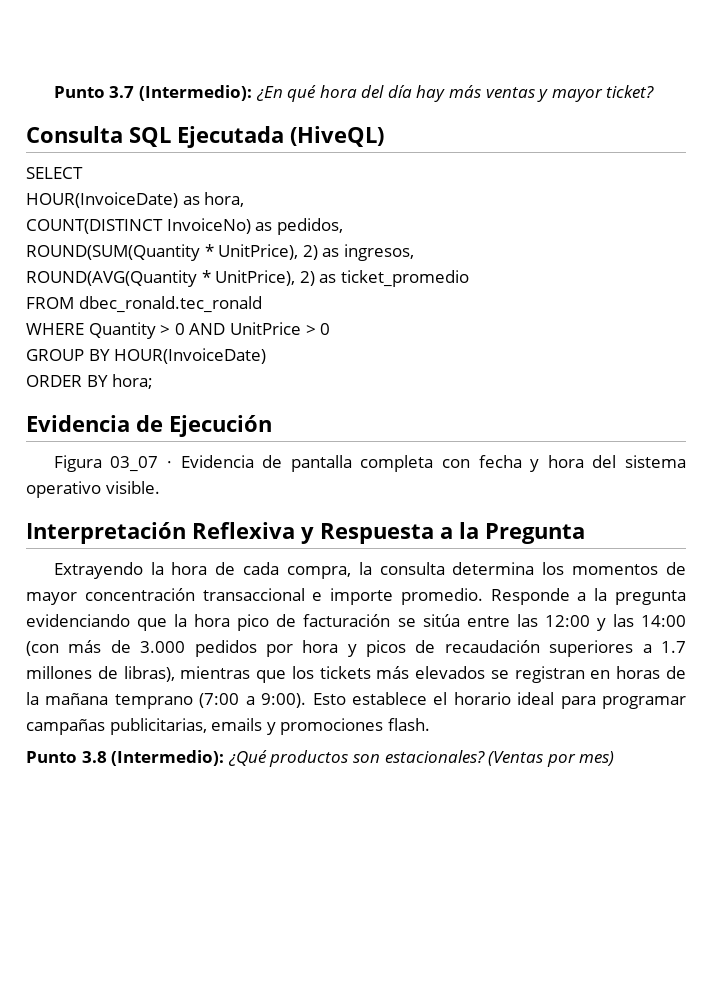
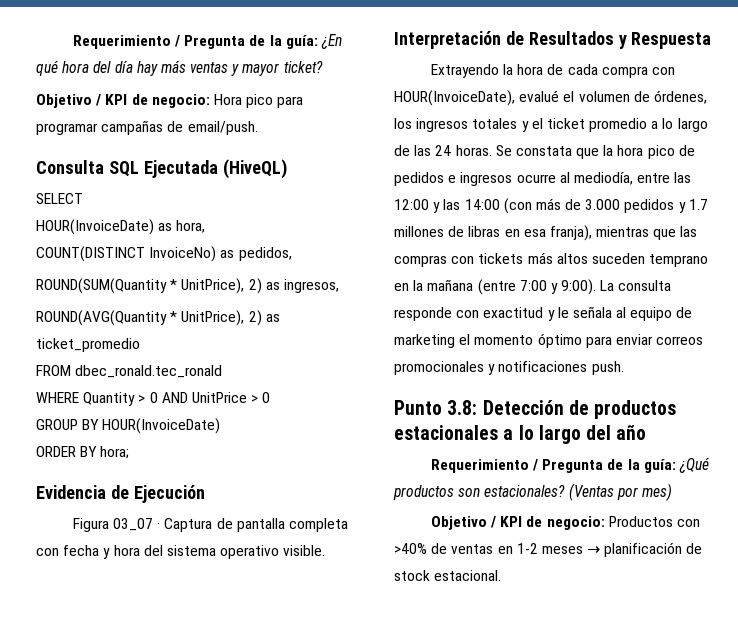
- Punto 3.7 (Intermedio): ¿En qué hora del día hay más ventas y mayor ticket?
+ Requerimiento / Pregunta de la guía: ¿En qué hora del día hay más ventas y mayor ticket?
+ Objetivo / KPI de negocio: Hora pico para programar campañas de email/push.
- Figura 03_07 · Evidencia de pantalla completa con fecha y hora del sistema operativo visible.
+ Figura 03_07 · Captura de pantalla completa con fecha y hora del sistema operativo visible.
- Interpretación Reflexiva y Respuesta a la Pregunta
+ Interpretación de Resultados y Respuesta
- Extrayendo la hora de cada compra, la consulta determina los momentos de mayor concentración transaccional e importe promedio. Responde a la pregunta evidenciando que la hora pico de facturación se sitúa entre las 12:00 y las 14:00 (con más de 3.000 pedidos por hora y picos de recaudación superiores a 1.7 millones de libras), mientras que los tickets más elevados se registran en horas de la mañana temprano (7:00 a 9:00). Esto establece el horario ideal para programar campañas publicitarias, emails y promociones flash.
- Punto 3.8 (Intermedio): ¿Qué productos son estacionales?
+ Extrayendo la hora de cada compra con HOUR(InvoiceDate), evalué el volumen de órdenes, los ingresos totales y el ticket promedio a lo largo de las 24 horas. Se constata que la hora pico de pedidos e ingresos ocurre al mediodía, entre las 12:00 y las 14:00 (con más de 3.000 pedidos y 1.7 millones de libras en esa franja), mientras que las compras con tickets más altos suceden temprano en la mañana (entre 7:00 y 9:00). La consulta responde con exactitud y le señala al equipo de marketing el momento óptimo para enviar correos promocionales y notificaciones push.
+ Punto 3.8: Detección de productos estacionales a lo largo del año
+ Requerimiento / Pregunta de la guía: ¿Qué productos son estacionales?
+ Objetivo / KPI de negocio: Productos con >40% de ventas en 1-2 meses → planificación de stock estacional.

